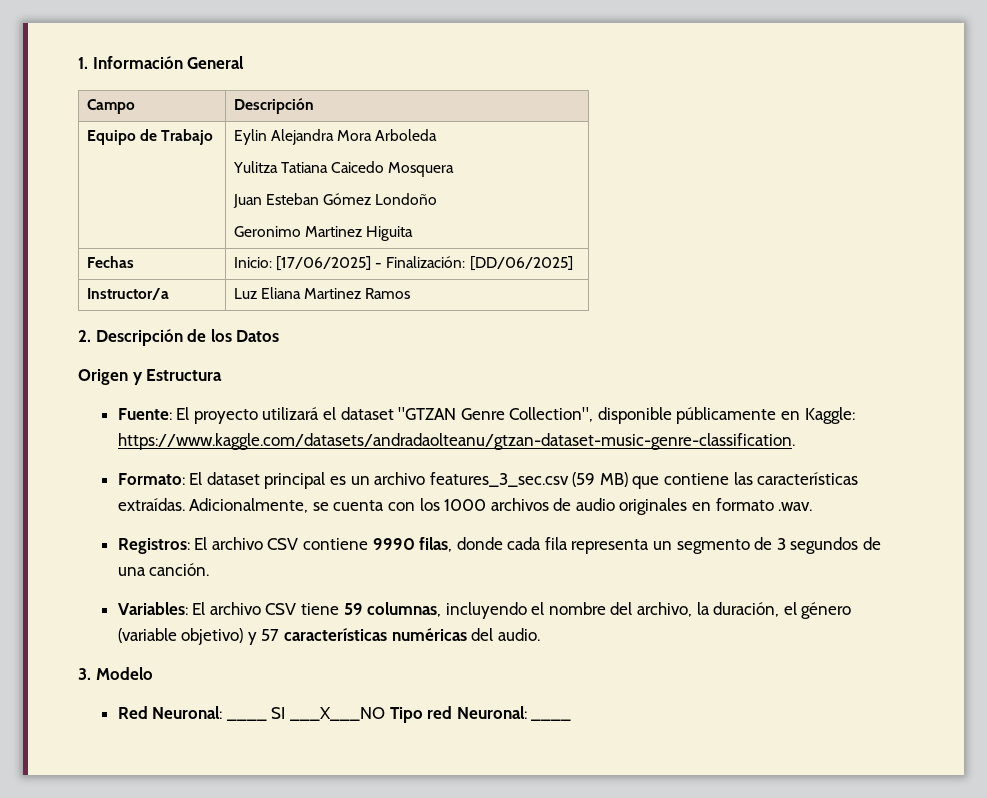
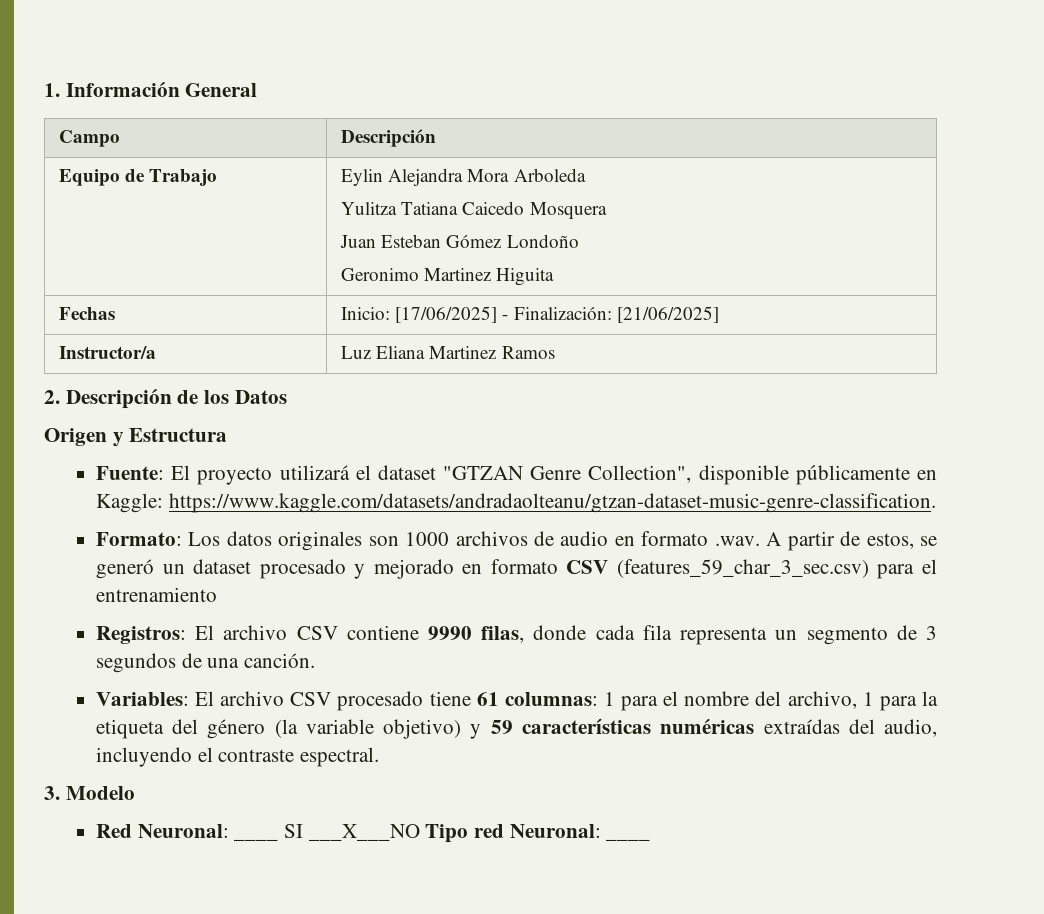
- Fechas | Inicio: [17/06/2025] - Finalización: [DD/06/2025]
+ Fechas | Inicio: [17/06/2025] - Finalización: [21/06/2025]
- Formato: El dataset principal es un archivo features_3_sec.csv (59 MB) que contiene las características extraídas. Adicionalmente, se cuenta con los 1000 archivos de audio originales en formato .wav.
+ Formato: Los datos originales son 1000 archivos de audio en formato .wav. A partir de estos, se generó un dataset procesado y mejorado en formato CSV (features_59_char_3_sec.csv) para el entrenamiento
- Variables: El archivo CSV tiene 59 columnas, incluyendo el nombre del archivo, la duración, el género (variable objetivo) y 57 características numéricas del audio.
+ Variables: El archivo CSV procesado tiene 61 columnas: 1 para el nombre del archivo, 1 para la etiqueta del género (la variable objetivo) y 59 características numéricas extraídas del audio, incluyendo el contraste espectral.

